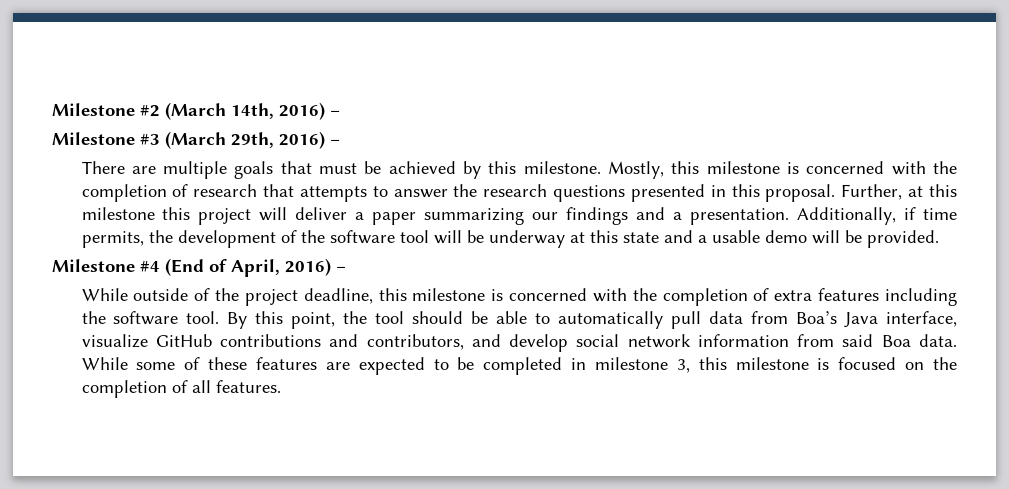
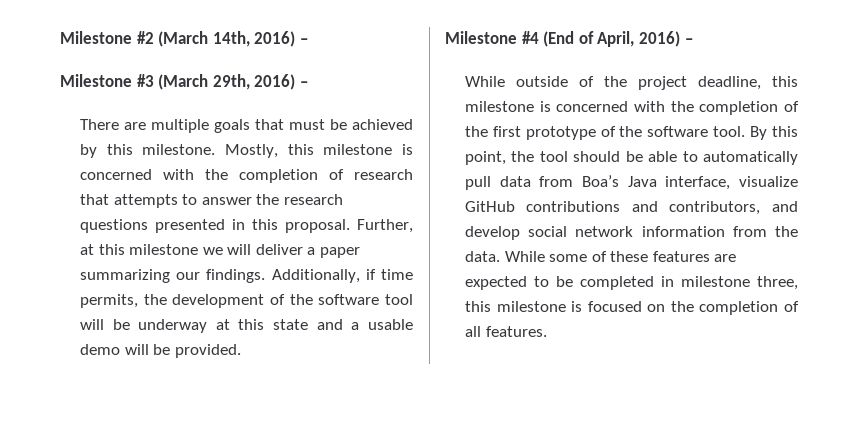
- Further, at this milestone this project will deliver a paper summarizing our findings and a presentation.
+ Further, at this milestone we will deliver a paper summarizing our findings.
- While outside of the project deadline, this milestone is concerned with the completion of extra features including the software tool.
+ While outside of the project deadline, this milestone is concerned with the completion of the first prototype of the software tool.
- By this point, the tool should be able to automatically pull data from Boa’s Java interface, visualize GitHub contributions and contributors, and develop social network information from said Boa data.
+ By this point, the tool should be able to automatically pull data from Boa’s Java interface, visualize GitHub contributions and contributors, and develop social network information from the data.
- While some of these features are expected to be completed in milestone 3, this milestone is focused on the completion of all features.
+ While some of these features are expected to be completed in milestone three, this milestone is focused on the completion of all features.

